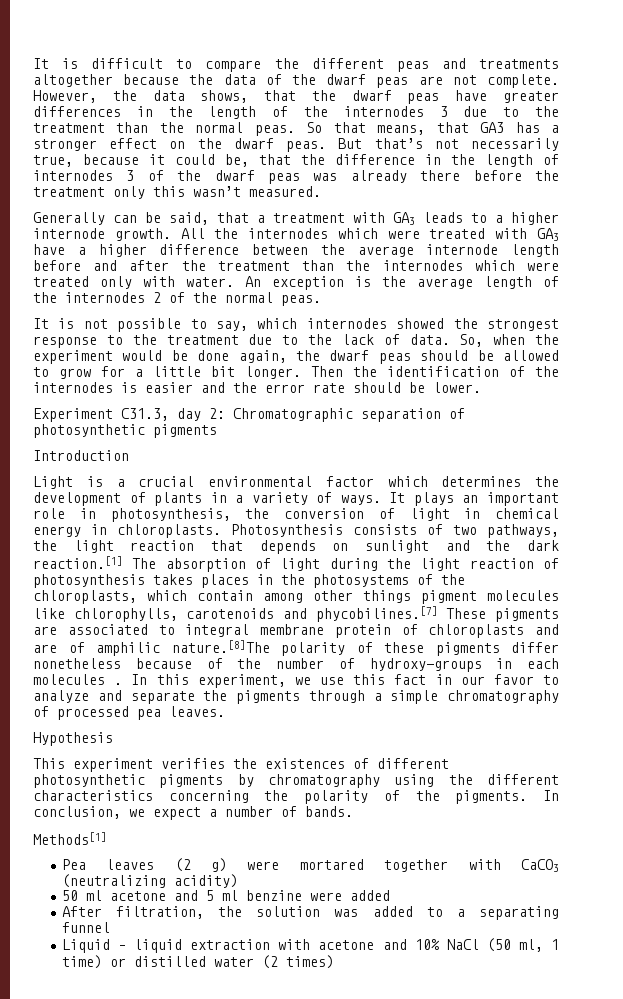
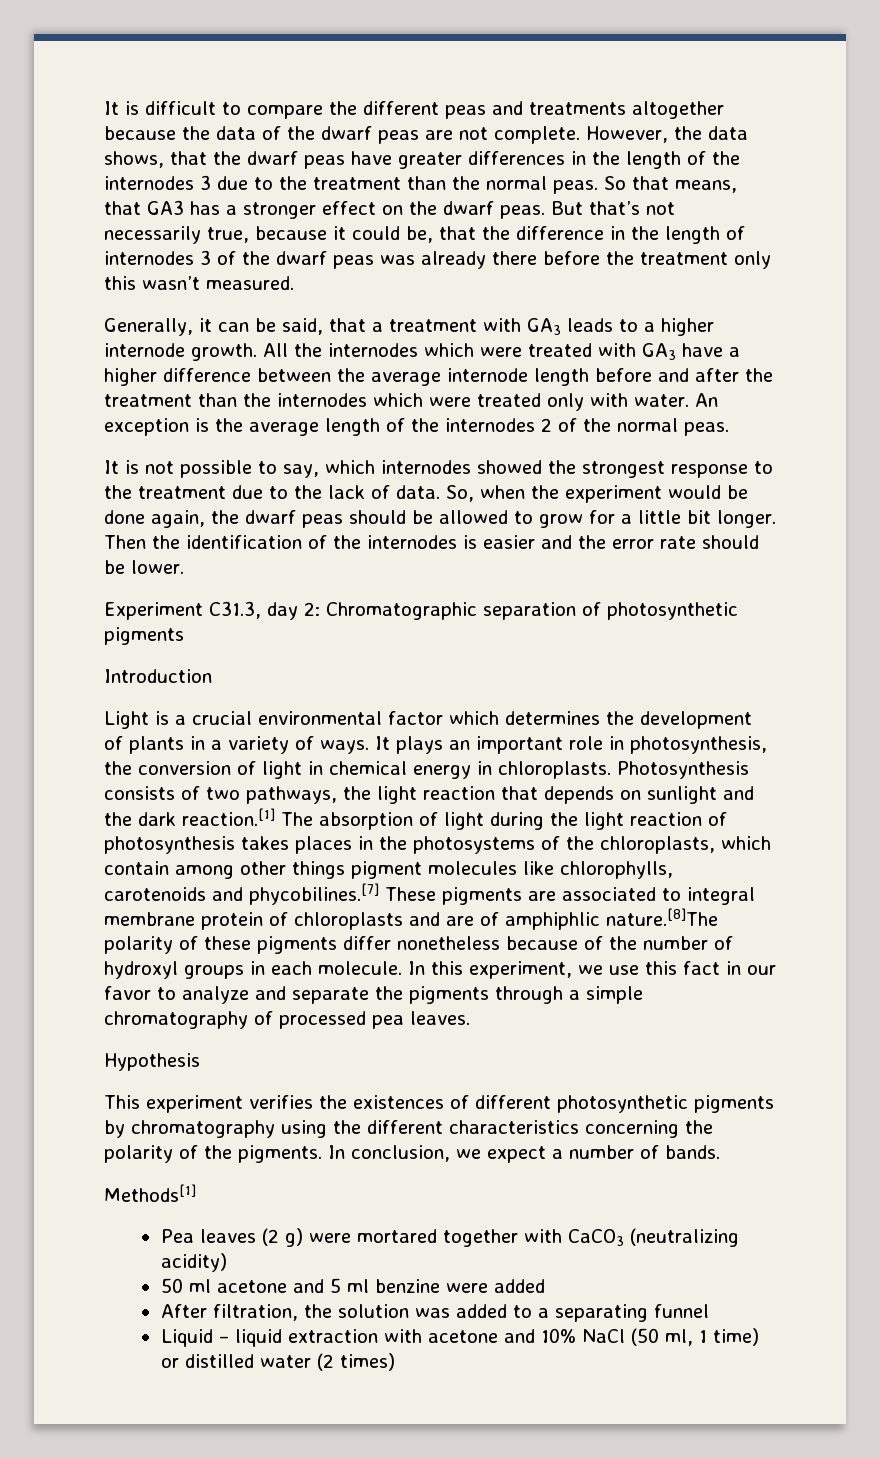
- Generally can be said, that a treatment with GA3 leads to a higher internode growth.
+ Generally, it can be said, that a treatment with GA3 leads to a higher internode growth.
- Photosynthesis consists of two pathways, the light reaction that depends on sunlight and the dark reaction.[1] The absorption of light during the light reaction of photosynthesis takes places in the photosystems of the chloroplasts, which contain among other things pigment molecules like chlorophylls, carotenoids and phycobilines.[7] These pigments are associated to integral membrane protein of chloroplasts and are of amphilic nature.[8]The polarity of these pigments differ nonetheless because of the number of hydroxy-groups in each molecules .
+ Photosynthesis consists of two pathways, the light reaction that depends on sunlight and the dark reaction.[1] The absorption of light during the light reaction of photosynthesis takes places in the photosystems of the chloroplasts, which contain among other things pigment molecules like chlorophylls, carotenoids and phycobilines.[7] These pigments are associated to integral membrane protein of chloroplasts and are of amphiphlic nature.[8]The polarity of these pigments differ nonetheless because of the number of hydroxyl groups in each molecule.

